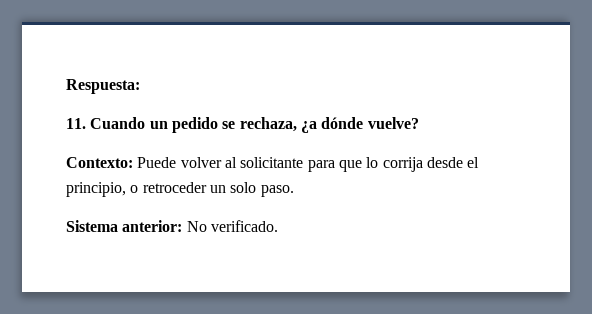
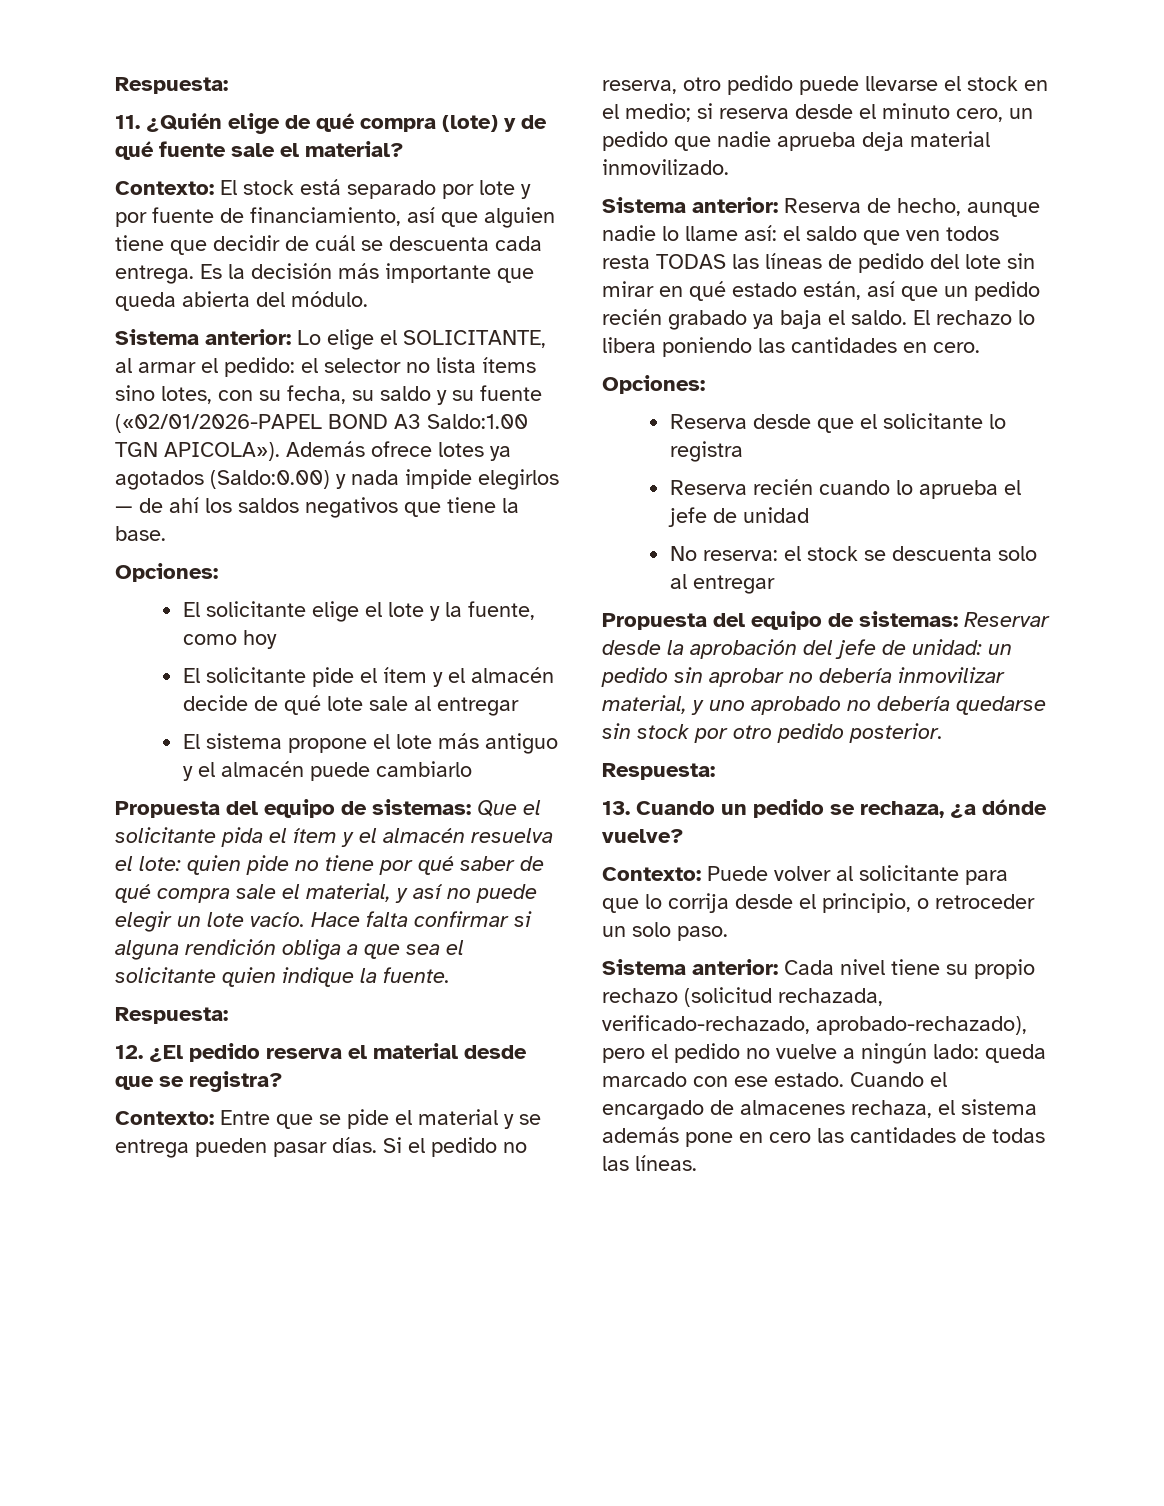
- 11. Cuando un pedido se rechaza, ¿a dónde vuelve?
+ 11. ¿Quién elige de qué compra (lote) y de qué fuente sale el material?
+ Contexto: El stock está separado por lote y por fuente de financiamiento, así que alguien tiene que decidir de cuál se descuenta cada entrega. Es la decisión más importante que queda abierta del módulo.
+ Sistema anterior: Lo elige el SOLICITANTE, al armar el pedido: el selector no lista ítems sino lotes, con su fecha, su saldo y su fuente («02/01/2026-PAPEL BOND A3 Saldo:1.00 TGN APICOLA»). Además ofrece lotes ya agotados (Saldo:0.00) y nada impide elegirlos — de ahí los saldos negativos que tiene la base.
+ Opciones:
+ El solicitante elige el lote y la fuente, como hoy
+ El solicitante pide el ítem y el almacén decide de qué lote sale al entregar
+ El sistema propone el lote más antiguo y el almacén puede cambiarlo
+ Propuesta del equipo de sistemas: Que el solicitante pida el ítem y el almacén resuelva el lote: quien pide no tiene por qué saber de qué compra sale el material, y así no puede elegir un lote vacío. Hace falta confirmar si alguna rendición obliga a que sea el solicitante quien indique la fuente.
+ Respuesta:
+ 12. ¿El pedido reserva el material desde que se registra?
+ Contexto: Entre que se pide el material y se entrega pueden pasar días. Si el pedido no reserva, otro pedido puede llevarse el stock en el medio; si reserva desde el minuto cero, un pedido que nadie aprueba deja material inmovilizado.
+ Sistema anterior: Reserva de hecho, aunque nadie lo llame así: el saldo que ven todos resta TODAS las líneas de pedido del lote sin mirar en qué estado están, así que un pedido recién grabado ya baja el saldo. El rechazo lo libera poniendo las cantidades en cero.
+ Opciones:
+ Reserva desde que el solicitante lo registra
+ Reserva recién cuando lo aprueba el jefe de unidad
+ No reserva: el stock se descuenta solo al entregar
+ Propuesta del equipo de sistemas: Reservar desde la aprobación del jefe de unidad: un pedido sin aprobar no debería inmovilizar material, y uno aprobado no debería quedarse sin stock por otro pedido posterior.
+ Respuesta:
+ 13. Cuando un pedido se rechaza, ¿a dónde vuelve?
- Sistema anterior: No verificado.
+ Sistema anterior: Cada nivel tiene su propio rechazo (solicitud rechazada, verificado-rechazado, aprobado-rechazado), pero el pedido no vuelve a ningún lado: queda marcado con ese estado. Cuando el encargado de almacenes rechaza, el sistema además pone en cero las cantidades de todas las líneas.

